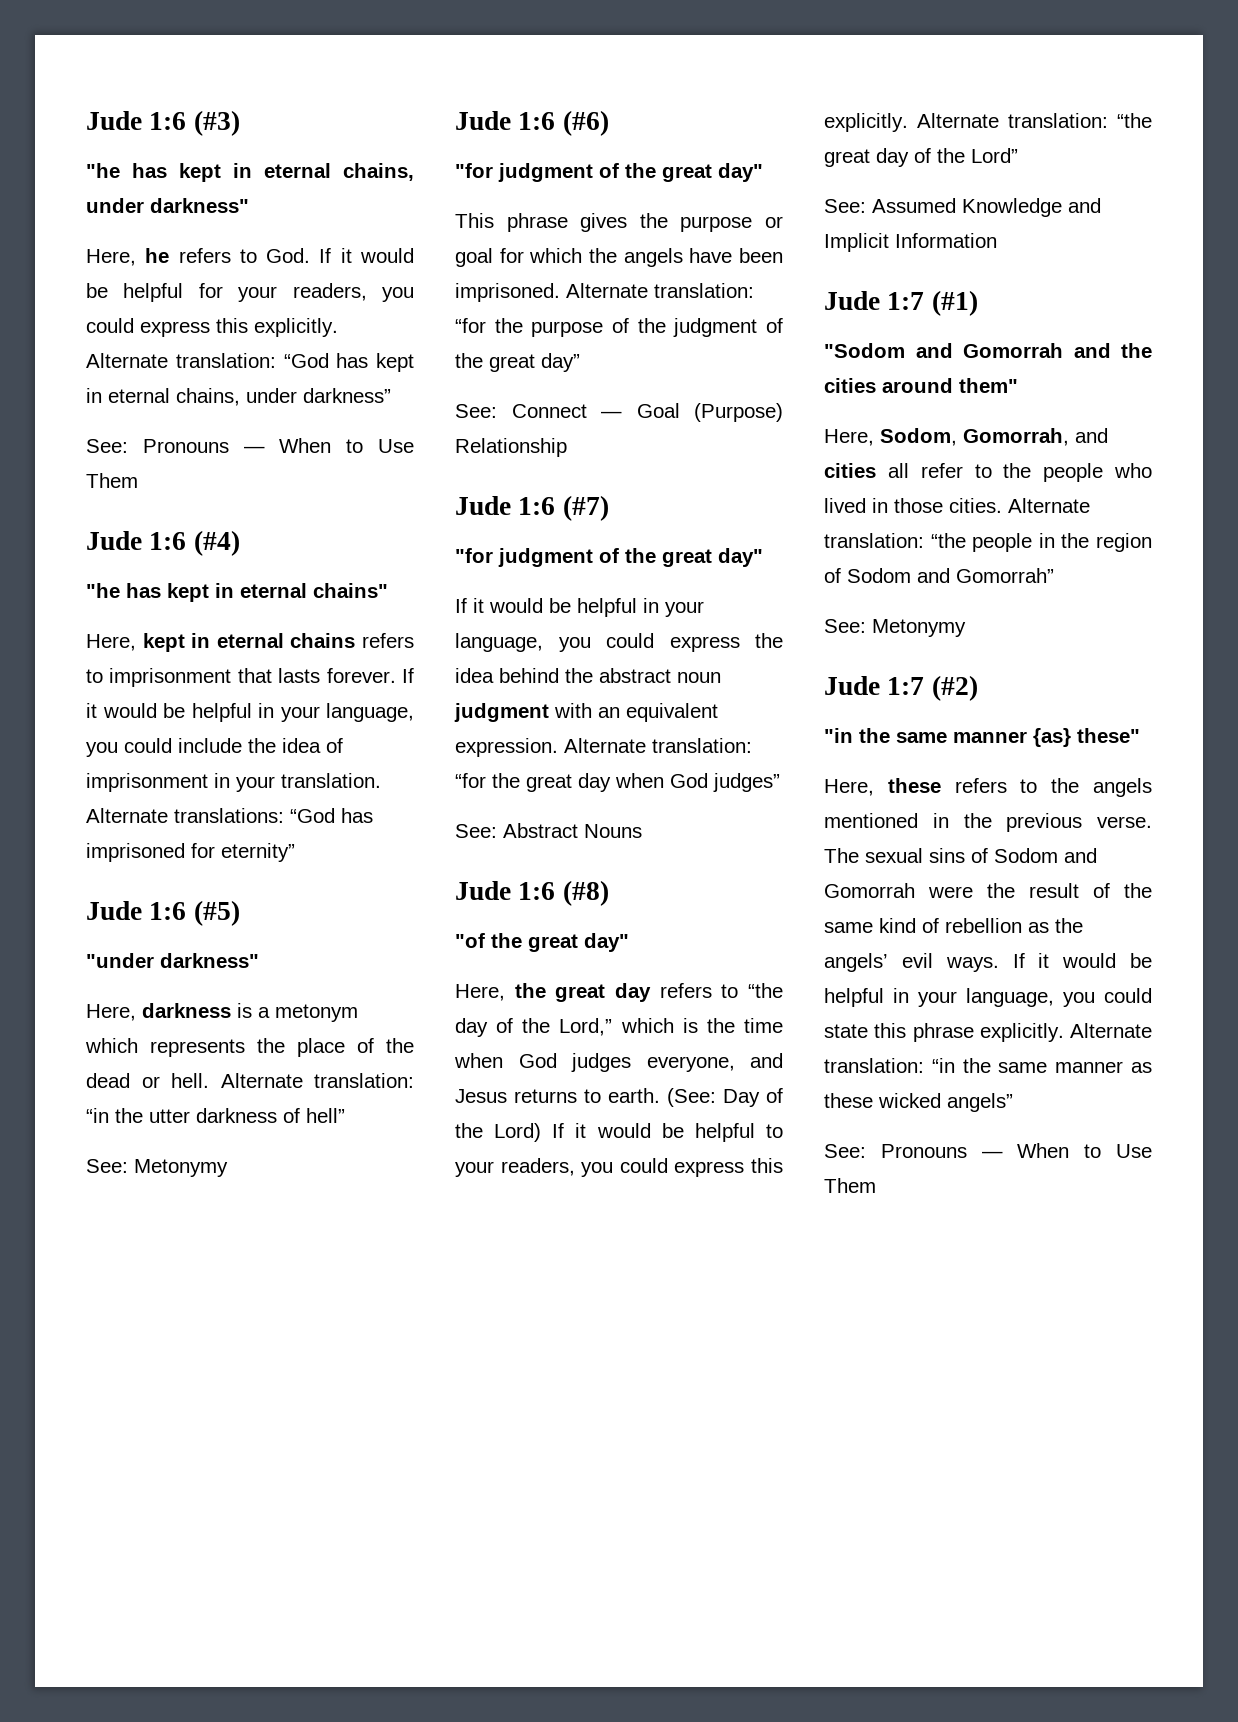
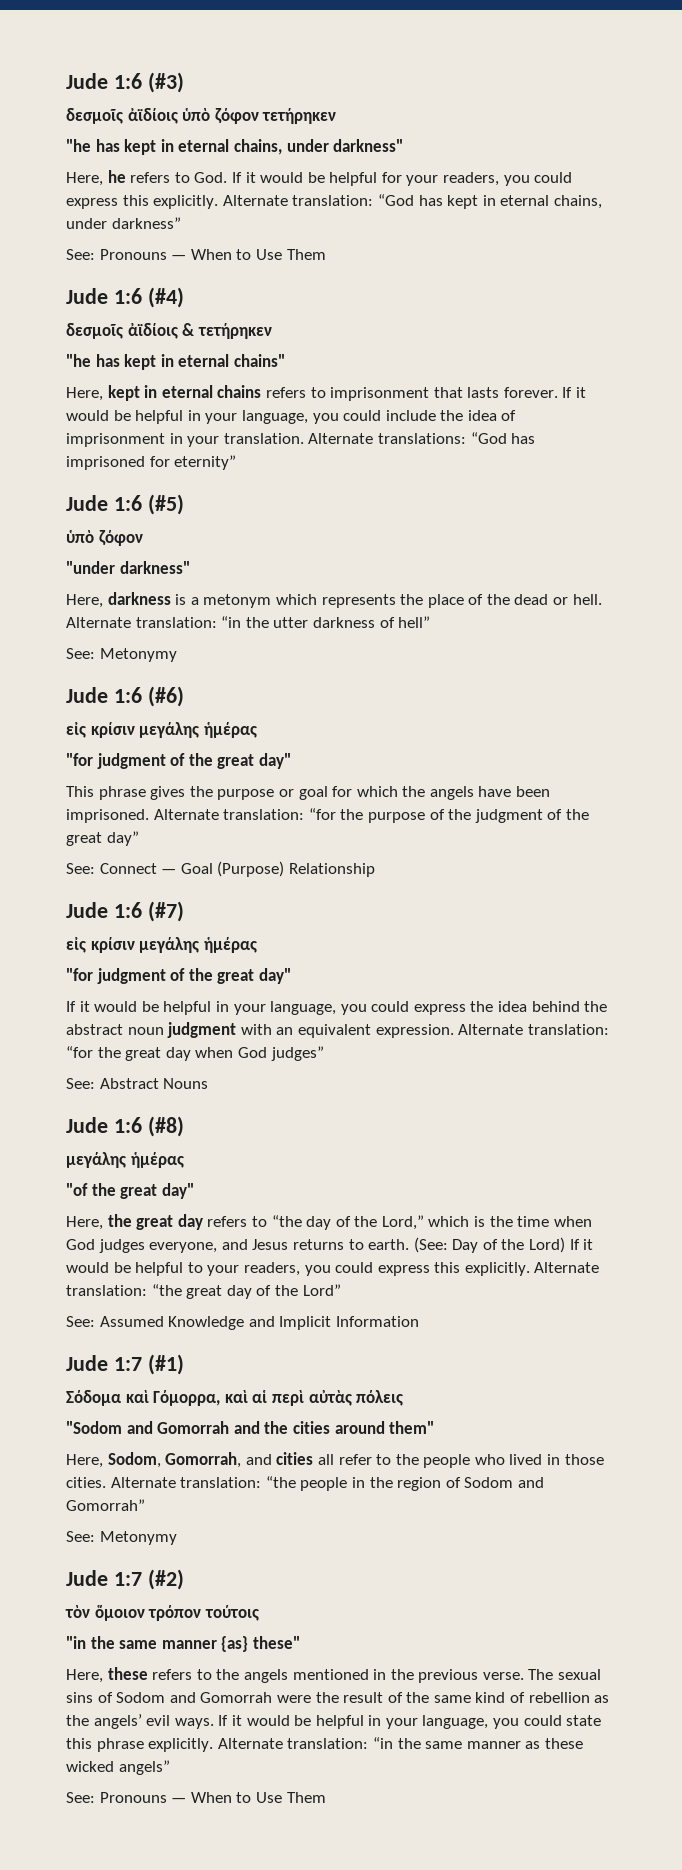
+ δεσμοῖς ἀϊδίοις ὑπὸ ζόφον τετήρηκεν
+ δεσμοῖς ἀϊδίοις & τετήρηκεν
  Jude 1:6 (#5)
+ ὑπὸ ζόφον
  Jude 1:6 (#6)
+ εἰς κρίσιν μεγάλης ἡμέρας
  Jude 1:6 (#7)
+ εἰς κρίσιν μεγάλης ἡμέρας
  Jude 1:6 (#8)
+ μεγάλης ἡμέρας
+ Σόδομα καὶ Γόμορρα, καὶ αἱ περὶ αὐτὰς πόλεις
+ τὸν ὅμοιον τρόπον τούτοις

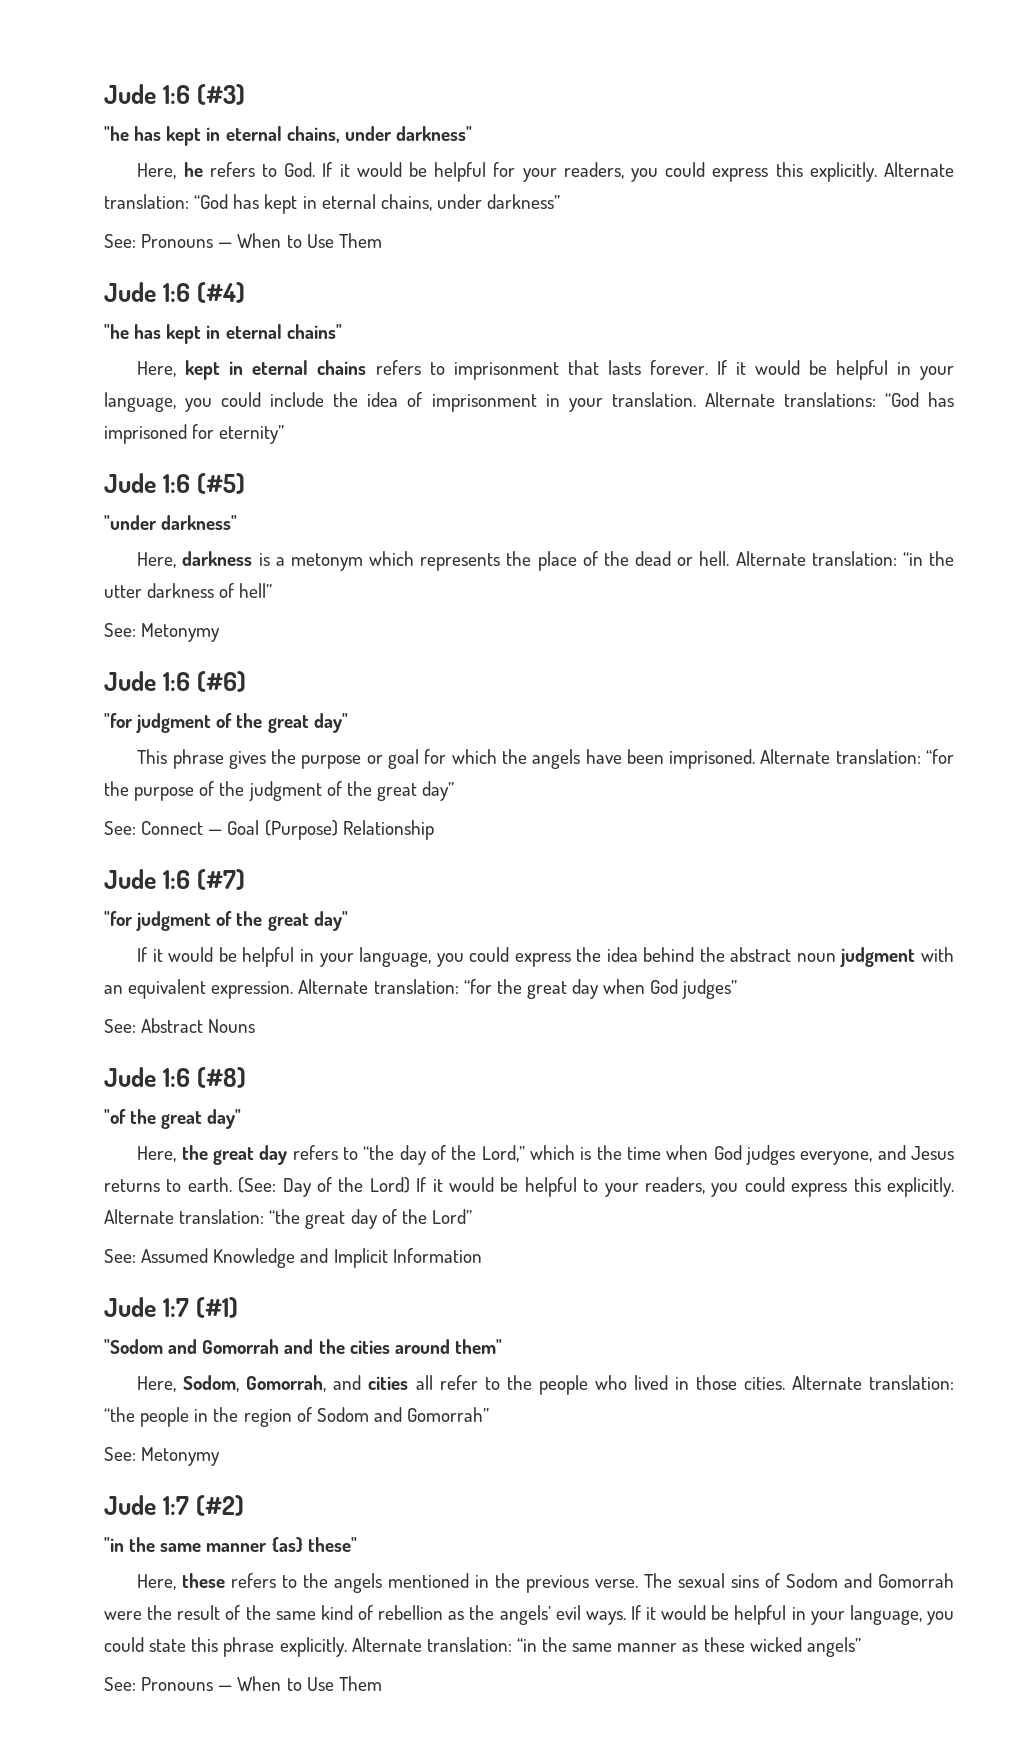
- δεσμοῖς ἀϊδίοις ὑπὸ ζόφον τετήρηκεν
- δεσμοῖς ἀϊδίοις & τετήρηκεν
  Jude 1:6 (#5)
- ὑπὸ ζόφον
  Jude 1:6 (#6)
- εἰς κρίσιν μεγάλης ἡμέρας
  Jude 1:6 (#7)
- εἰς κρίσιν μεγάλης ἡμέρας
  Jude 1:6 (#8)
- μεγάλης ἡμέρας
- Σόδομα καὶ Γόμορρα, καὶ αἱ περὶ αὐτὰς πόλεις
- τὸν ὅμοιον τρόπον τούτοις

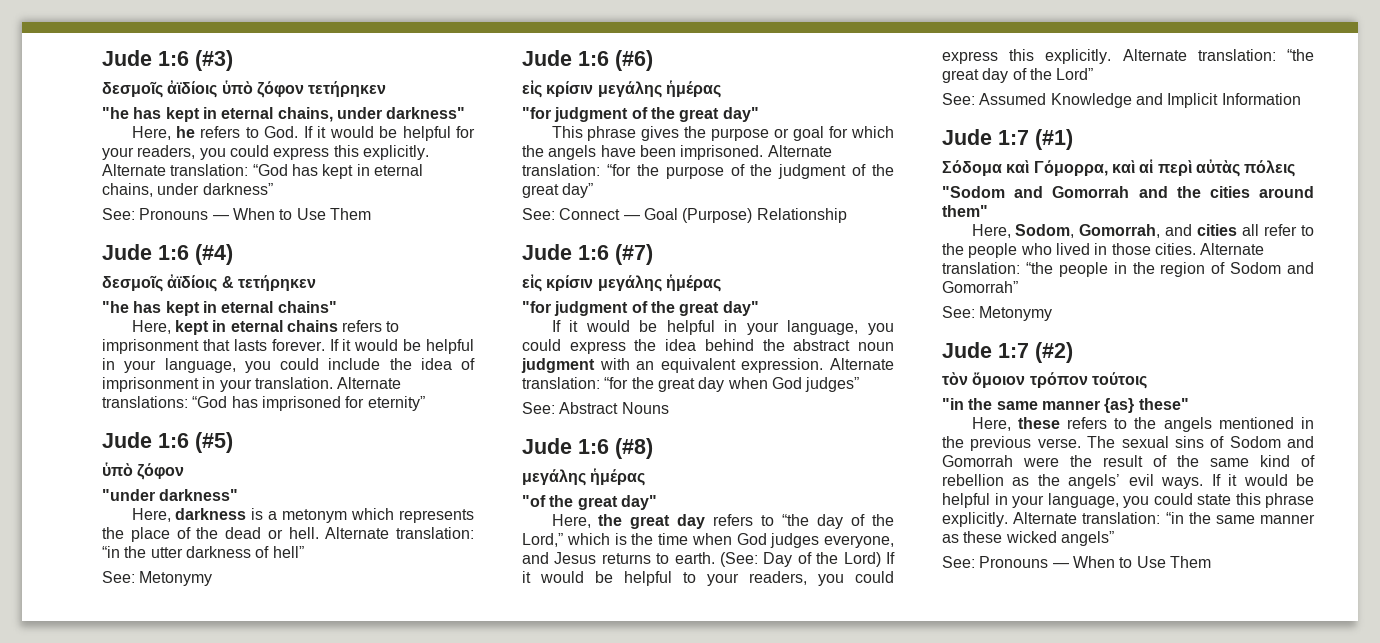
+ δεσμοῖς ἀϊδίοις ὑπὸ ζόφον τετήρηκεν
+ δεσμοῖς ἀϊδίοις & τετήρηκεν
  Jude 1:6 (#5)
+ ὑπὸ ζόφον
  Jude 1:6 (#6)
+ εἰς κρίσιν μεγάλης ἡμέρας
  Jude 1:6 (#7)
+ εἰς κρίσιν μεγάλης ἡμέρας
  Jude 1:6 (#8)
+ μεγάλης ἡμέρας
+ Σόδομα καὶ Γόμορρα, καὶ αἱ περὶ αὐτὰς πόλεις
+ τὸν ὅμοιον τρόπον τούτοις

